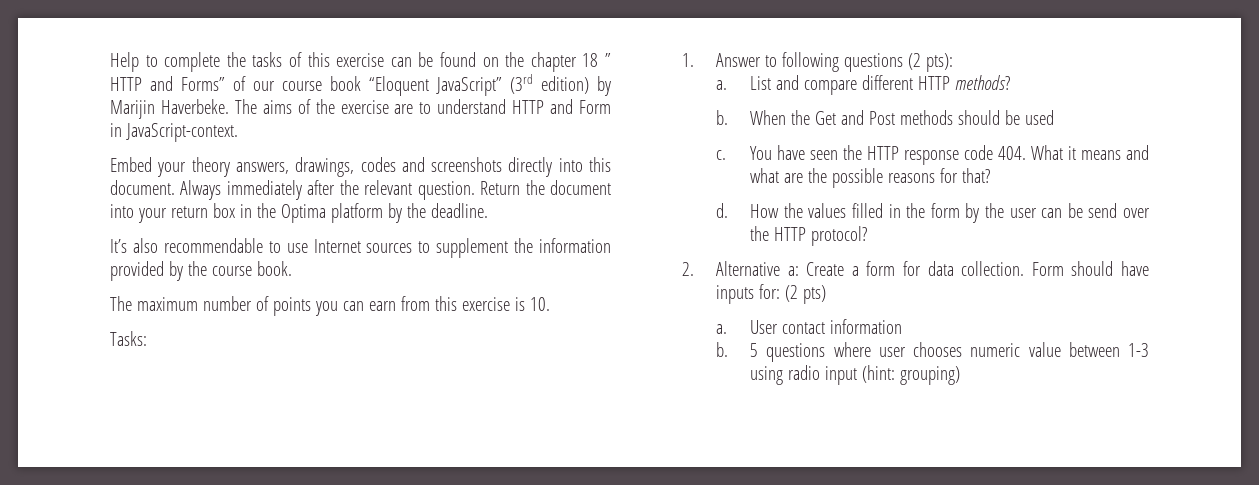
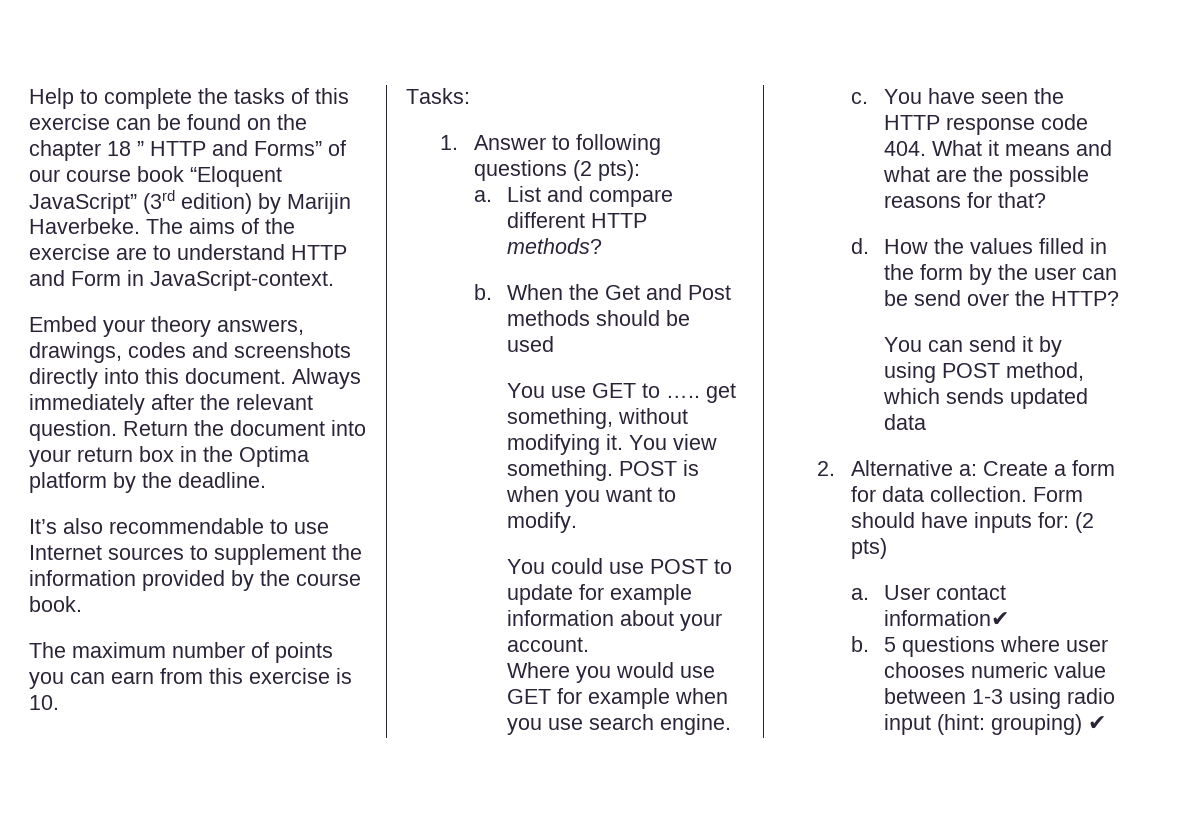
+ You use GET to ….. get something, without modifying it. You view something. POST is when you want to modify.
+ You could use POST to update for example information about your account.
+ Where you would use GET for example when you use search engine.
- How the values filled in the form by the user can be send over the HTTP protocol?
+ How the values filled in the form by the user can be send over the HTTP?
+ You can send it by using POST method, which sends updated data
- User contact information
+ User contact information✔
- 5 questions where user chooses numeric value between 1-3 using radio input (hint: grouping)
+ 5 questions where user chooses numeric value between 1-3 using radio input (hint: grouping) ✔

